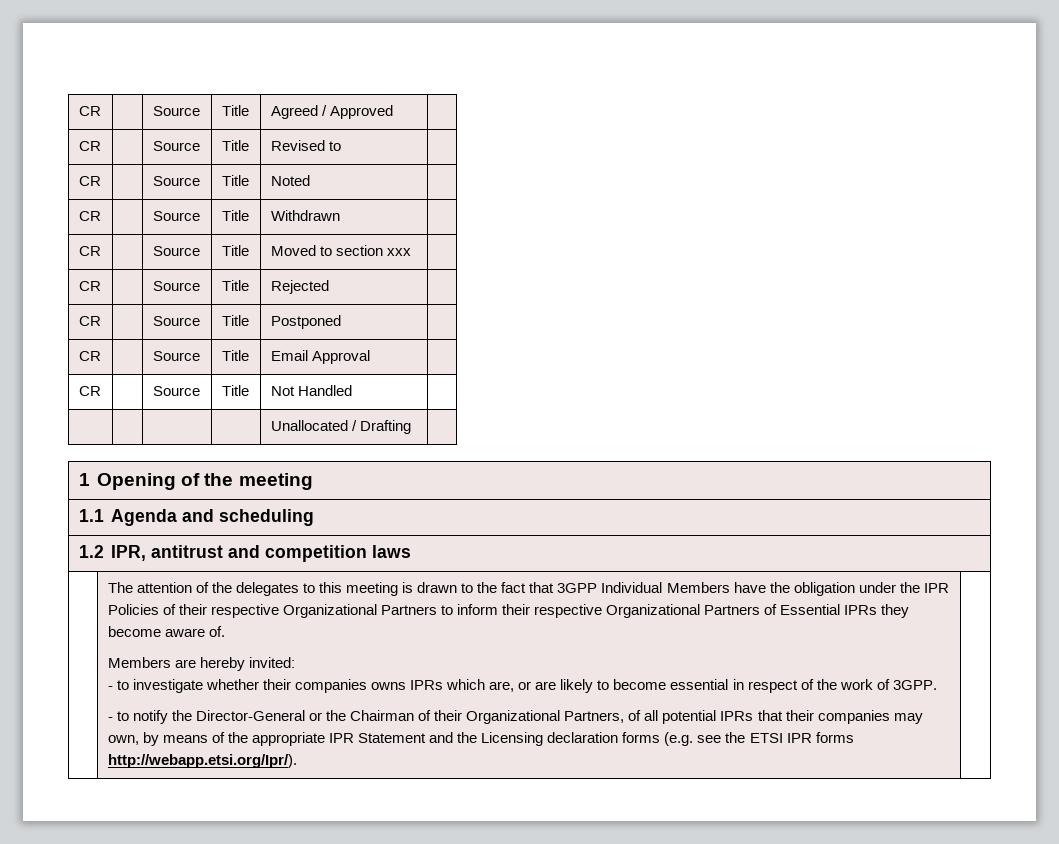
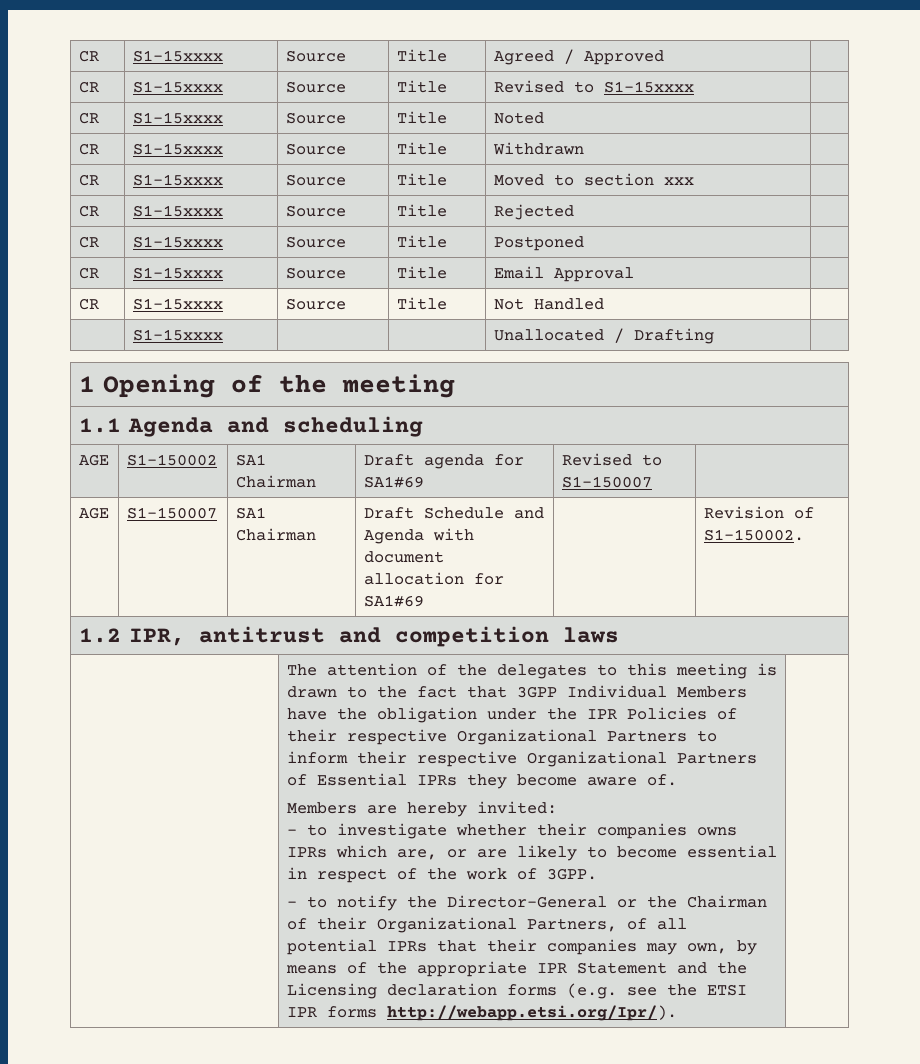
- CR | | Source | Title | Agreed / Approved |
+ CR | S1-15xxxx | Source | Title | Agreed / Approved |
- CR | | Source | Title | Revised to |
- CR | | Source | Title | Noted |
+ CR | S1-15xxxx | Source | Title | Revised to S1-15xxxx |
+ CR | S1-15xxxx | Source | Title | Noted |
- CR | | Source | Title | Withdrawn |
+ CR | S1-15xxxx | Source | Title | Withdrawn |
- CR | | Source | Title | Moved to section xxx |
+ CR | S1-15xxxx | Source | Title | Moved to section xxx |
- CR | | Source | Title | Rejected |
+ CR | S1-15xxxx | Source | Title | Rejected |
- CR | | Source | Title | Postponed |
+ CR | S1-15xxxx | Source | Title | Postponed |
- CR | | Source | Title | Email Approval |
+ CR | S1-15xxxx | Source | Title | Email Approval |
- CR | | Source | Title | Not Handled |
+ CR | S1-15xxxx | Source | Title | Not Handled |
- | | | | Unallocated / Drafting |
+ | S1-15xxxx | | | Unallocated / Drafting |
+ AGE | S1-150002 | SA1 Chairman | Draft agenda for SA1#69 | Revised to S1-150007 |
+ AGE | S1-150007 | SA1 Chairman | Draft Schedule and Agenda with document allocation for SA1#69 | | Revision of S1-150002.

